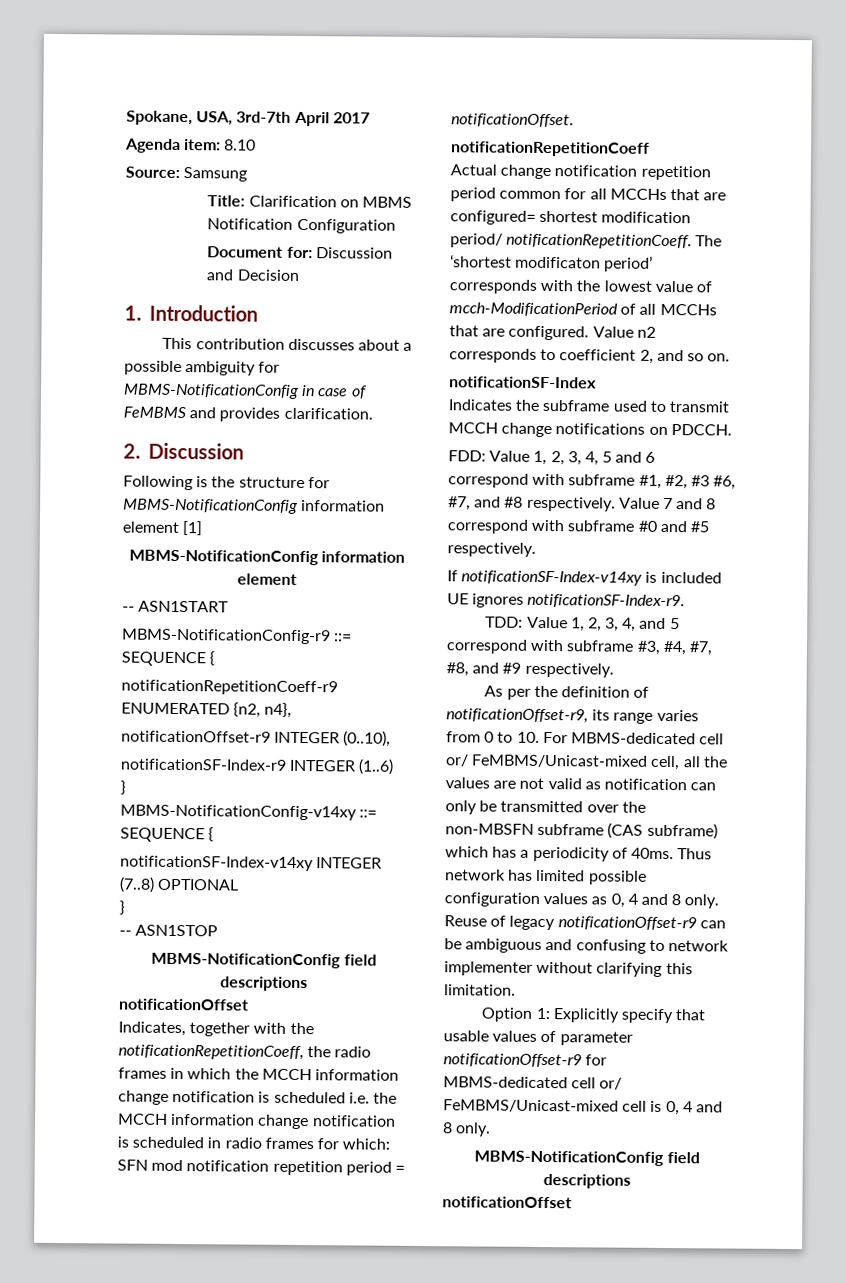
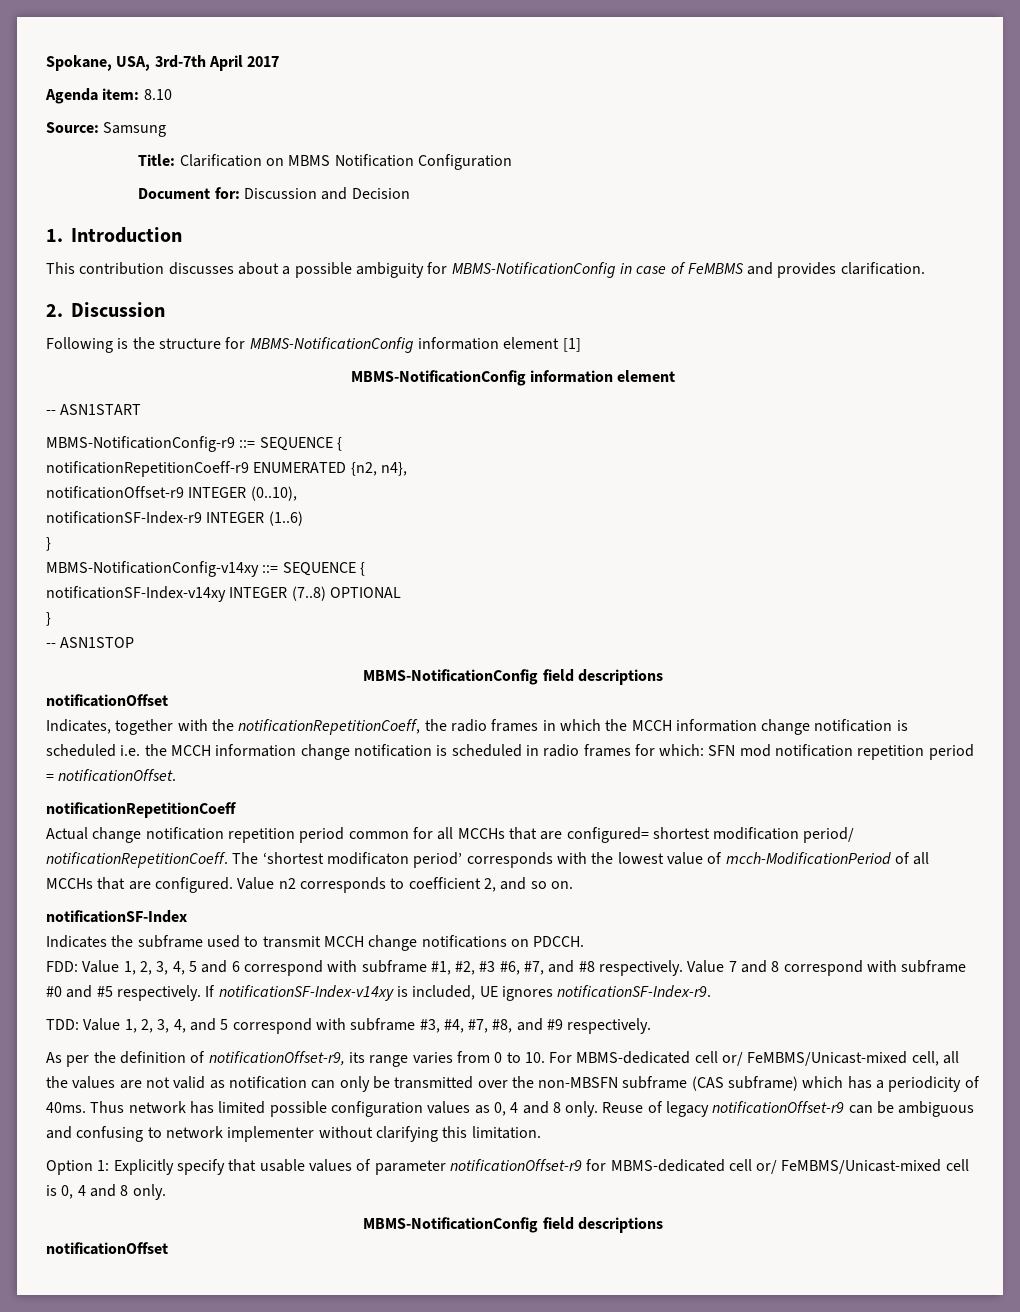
- Value 7 and 8 correspond with subframe #0 and #5 respectively.
- If notificationSF-Index-v14xy is included UE ignores notificationSF-Index-r9.
+ Value 7 and 8 correspond with subframe #0 and #5 respectively. If notificationSF-Index-v14xy is included, UE ignores notificationSF-Index-r9.

